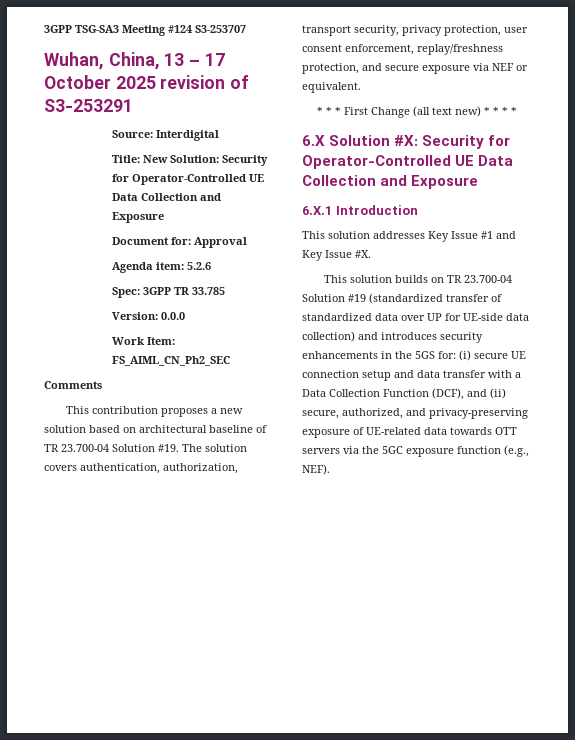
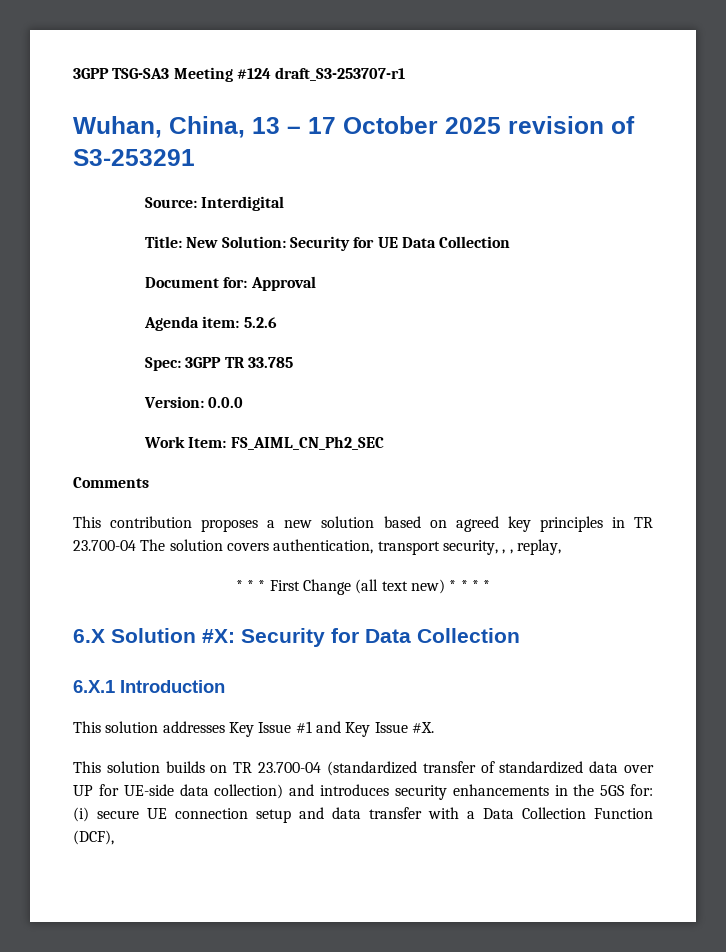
- 3GPP TSG-SA3 Meeting #124 S3-253707
+ 3GPP TSG-SA3 Meeting #124 draft_S3-253707-r1
- Title: New Solution: Security for Operator-Controlled UE Data Collection and Exposure
+ Title: New Solution: Security for UE Data Collection
- This contribution proposes a new solution based on architectural baseline of TR 23.700-04 Solution #19. The solution covers authentication, authorization, transport security, privacy protection, user consent enforcement, replay/freshness protection, and secure exposure via NEF or equivalent.
+ This contribution proposes a new solution based on agreed key principles in TR 23.700-04 The solution covers authentication, transport security, , , replay,
- 6.X Solution #X: Security for Operator-Controlled UE Data Collection and Exposure
+ 6.X Solution #X: Security for Data Collection
- This solution builds on TR 23.700-04 Solution #19 (standardized transfer of standardized data over UP for UE-side data collection) and introduces security enhancements in the 5GS for: (i) secure UE connection setup and data transfer with a Data Collection Function (DCF), and (ii) secure, authorized, and privacy-preserving exposure of UE-related data towards OTT servers via the 5GC exposure function (e.g., NEF).
+ This solution builds on TR 23.700-04 (standardized transfer of standardized data over UP for UE-side data collection) and introduces security enhancements in the 5GS for: (i) secure UE connection setup and data transfer with a Data Collection Function (DCF),

